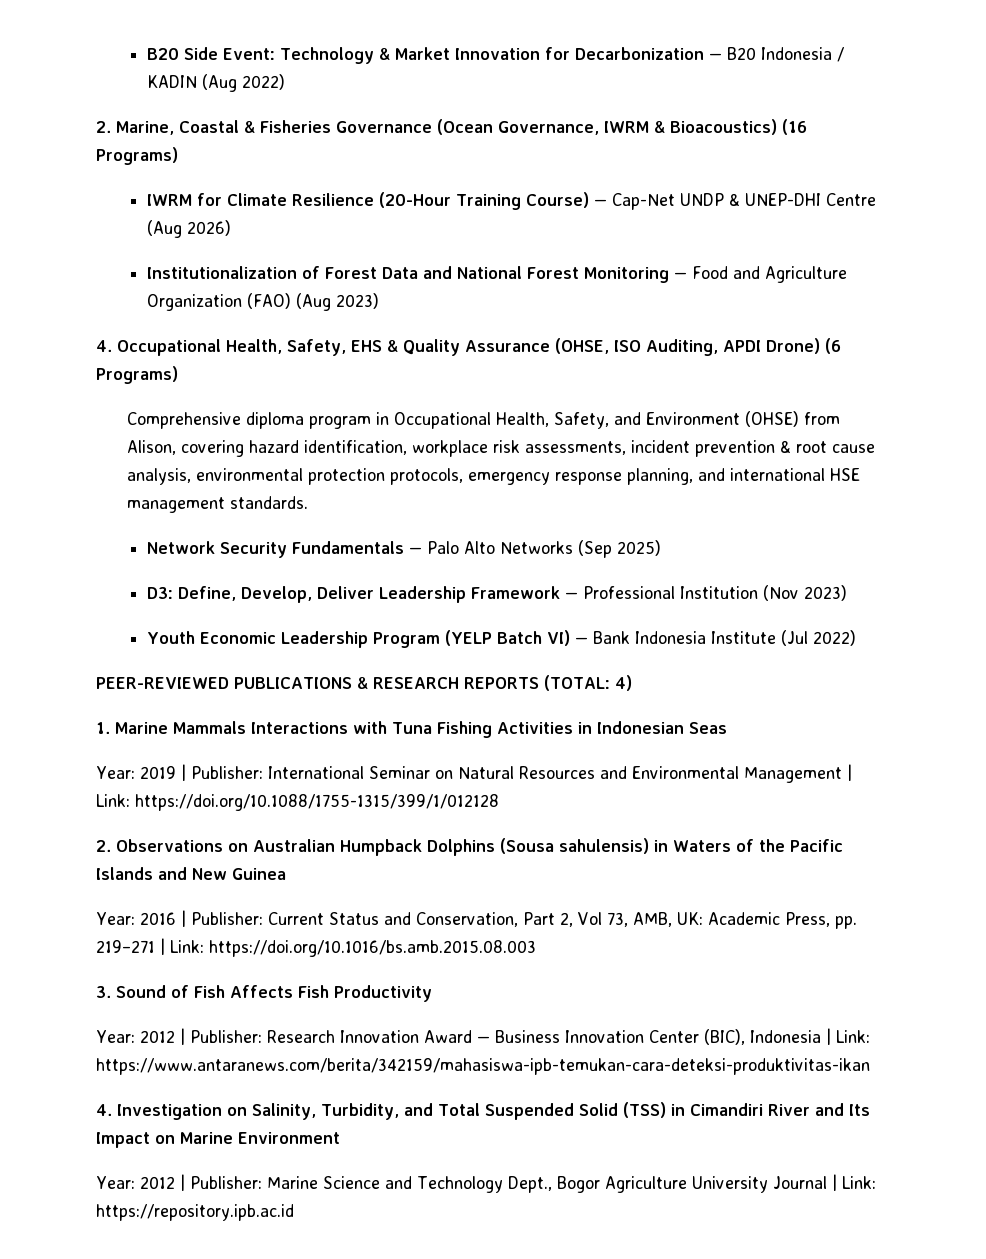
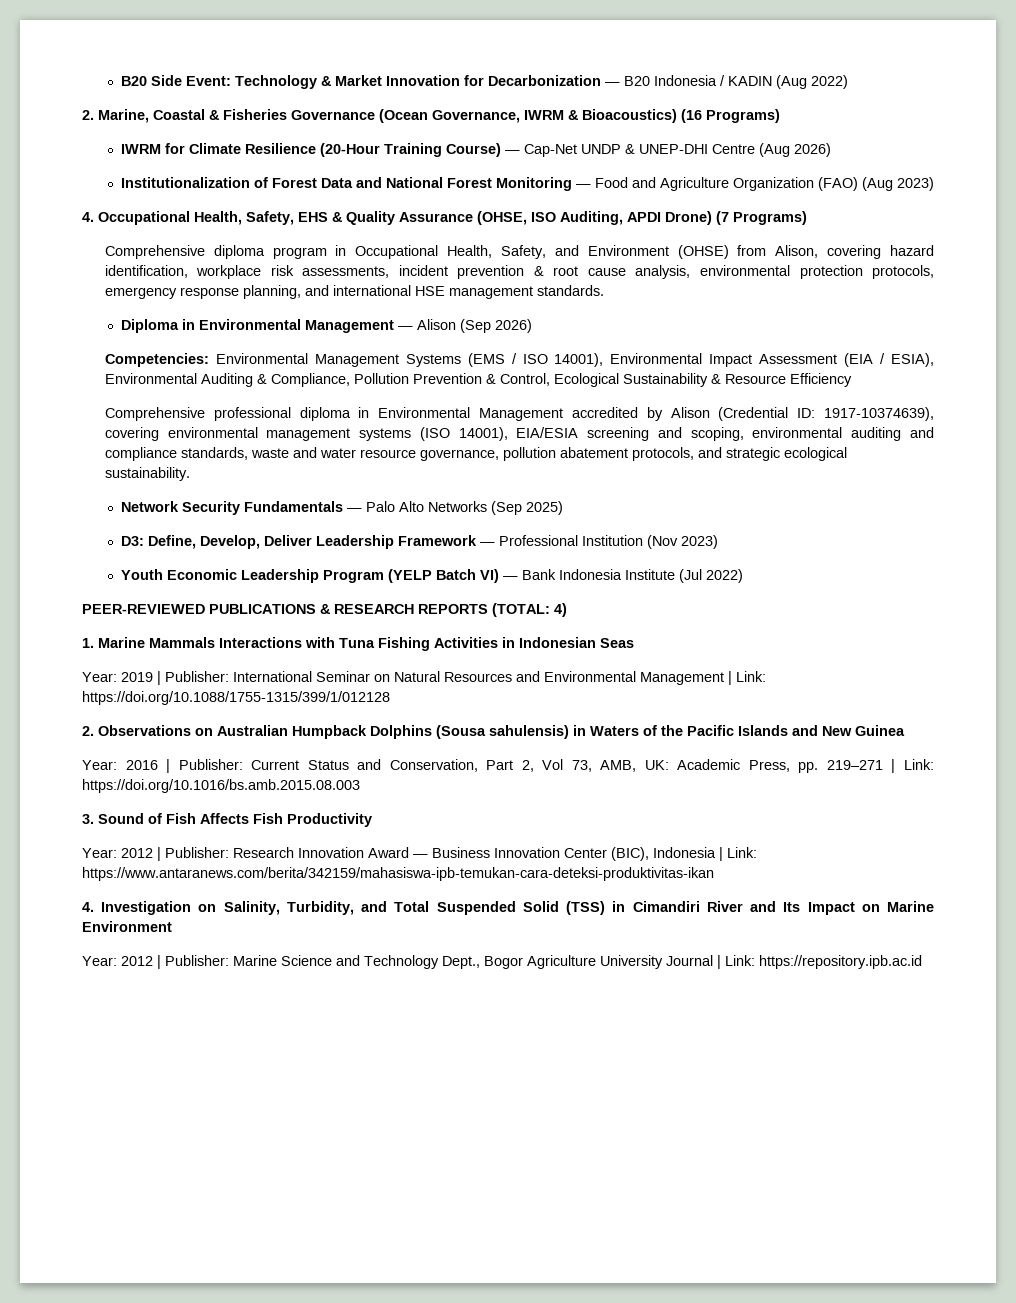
- 4. Occupational Health, Safety, EHS & Quality Assurance (OHSE, ISO Auditing, APDI Drone) (6 Programs)
+ 4. Occupational Health, Safety, EHS & Quality Assurance (OHSE, ISO Auditing, APDI Drone) (7 Programs)
+ Diploma in Environmental Management — Alison (Sep 2026)
+ Competencies: Environmental Management Systems (EMS / ISO 14001), Environmental Impact Assessment (EIA / ESIA), Environmental Auditing & Compliance, Pollution Prevention & Control, Ecological Sustainability & Resource Efficiency
+ Comprehensive professional diploma in Environmental Management accredited by Alison (Credential ID: 1917-10374639), covering environmental management systems (ISO 14001), EIA/ESIA screening and scoping, environmental auditing and compliance standards, waste and water resource governance, pollution abatement protocols, and strategic ecological sustainability.

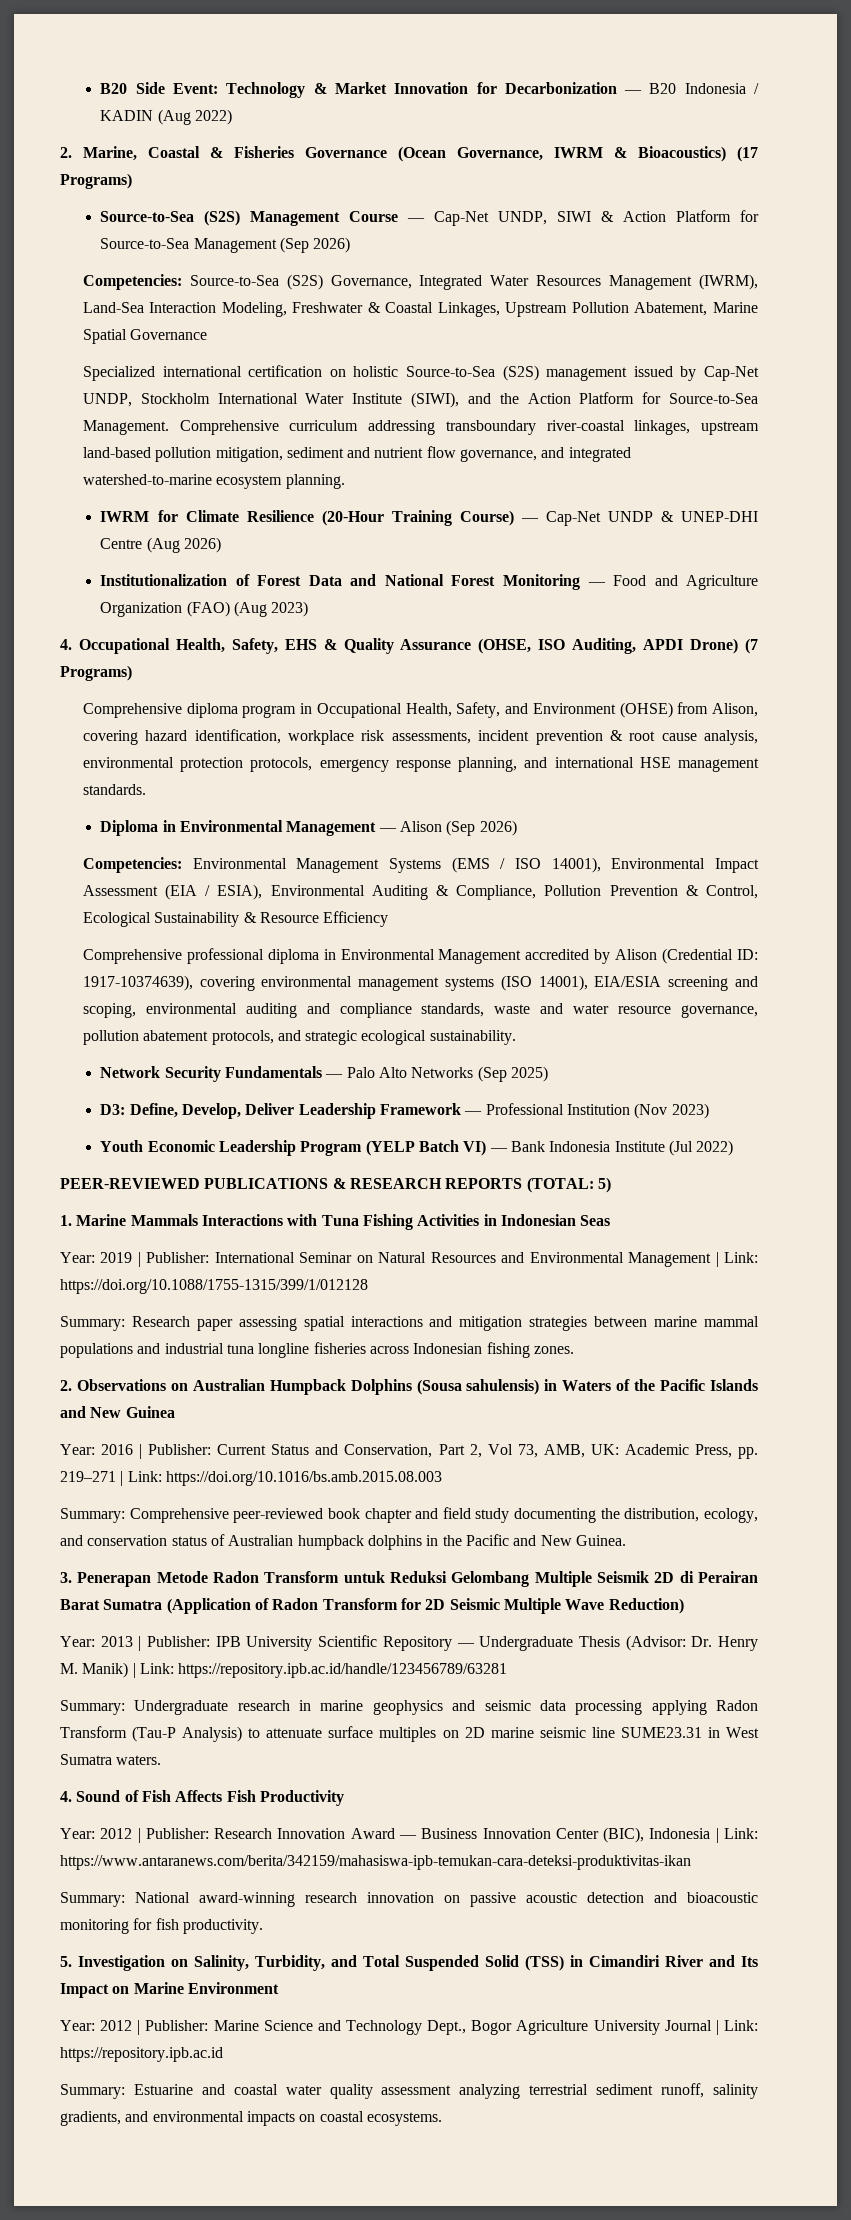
- 2. Marine, Coastal & Fisheries Governance (Ocean Governance, IWRM & Bioacoustics) (16 Programs)
+ 2. Marine, Coastal & Fisheries Governance (Ocean Governance, IWRM & Bioacoustics) (17 Programs)
+ Source-to-Sea (S2S) Management Course — Cap-Net UNDP, SIWI & Action Platform for Source-to-Sea Management (Sep 2026)
+ Competencies: Source-to-Sea (S2S) Governance, Integrated Water Resources Management (IWRM), Land-Sea Interaction Modeling, Freshwater & Coastal Linkages, Upstream Pollution Abatement, Marine Spatial Governance
+ Specialized international certification on holistic Source-to-Sea (S2S) management issued by Cap-Net UNDP, Stockholm International Water Institute (SIWI), and the Action Platform for Source-to-Sea Management. Comprehensive curriculum addressing transboundary river-coastal linkages, upstream land-based pollution mitigation, sediment and nutrient flow governance, and integrated watershed-to-marine ecosystem planning.
- PEER-REVIEWED PUBLICATIONS & RESEARCH REPORTS (TOTAL: 4)
+ PEER-REVIEWED PUBLICATIONS & RESEARCH REPORTS (TOTAL: 5)
+ Summary: Research paper assessing spatial interactions and mitigation strategies between marine mammal populations and industrial tuna longline fisheries across Indonesian fishing zones.
- 3. Sound of Fish Affects Fish Productivity
+ Summary: Comprehensive peer-reviewed book chapter and field study documenting the distribution, ecology, and conservation status of Australian humpback dolphins in the Pacific and New Guinea.
+ 3. Penerapan Metode Radon Transform untuk Reduksi Gelombang Multiple Seismik 2D di Perairan Barat Sumatra (Application of Radon Transform for 2D Seismic Multiple Wave Reduction)
+ Year: 2013 | Publisher: IPB University Scientific Repository — Undergraduate Thesis (Advisor: Dr. Henry M. Manik) | Link: https://repository.ipb.ac.id/handle/123456789/63281
+ Summary: Undergraduate research in marine geophysics and seismic data processing applying Radon Transform (Tau-P Analysis) to attenuate surface multiples on 2D marine seismic line SUME23.31 in West Sumatra waters.
+ 4. Sound of Fish Affects Fish Productivity
- 4. Investigation on Salinity, Turbidity, and Total Suspended Solid (TSS) in Cimandiri River and Its Impact on Marine Environment
+ Summary: National award-winning research innovation on passive acoustic detection and bioacoustic monitoring for fish productivity.
+ 5. Investigation on Salinity, Turbidity, and Total Suspended Solid (TSS) in Cimandiri River and Its Impact on Marine Environment
+ Summary: Estuarine and coastal water quality assessment analyzing terrestrial sediment runoff, salinity gradients, and environmental impacts on coastal ecosystems.

